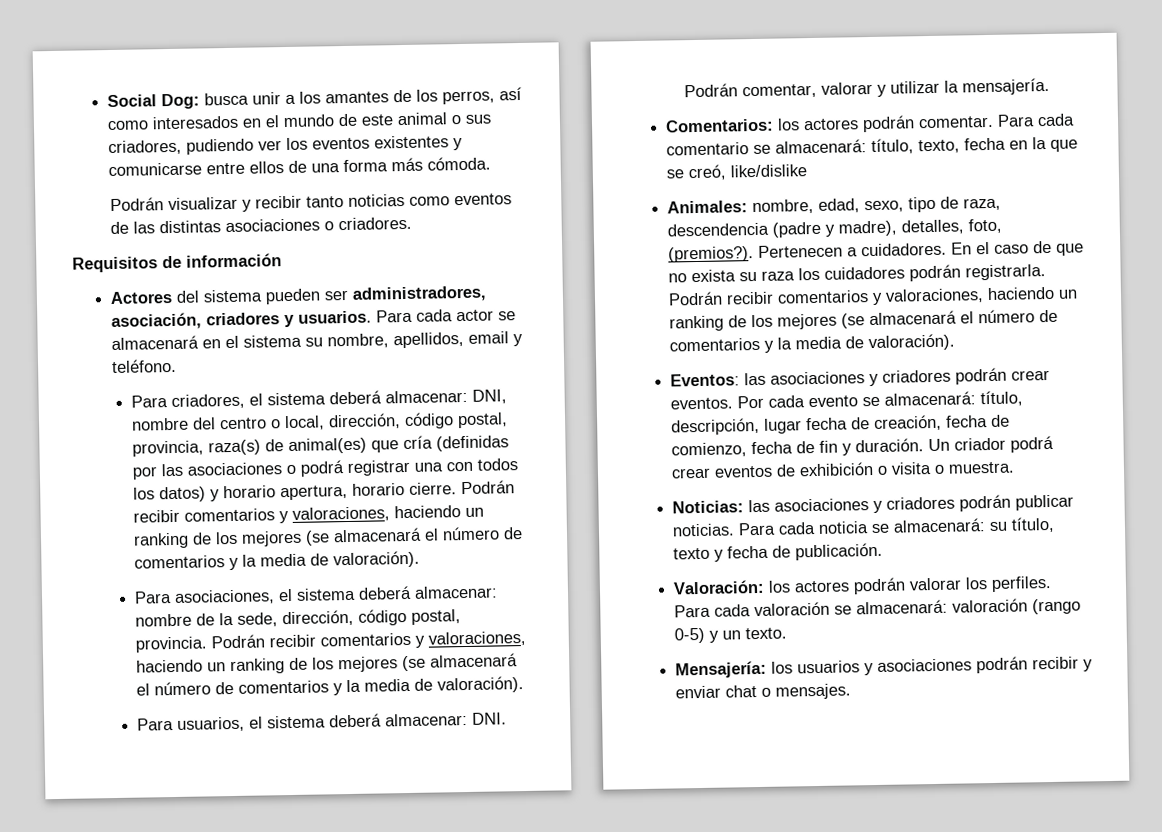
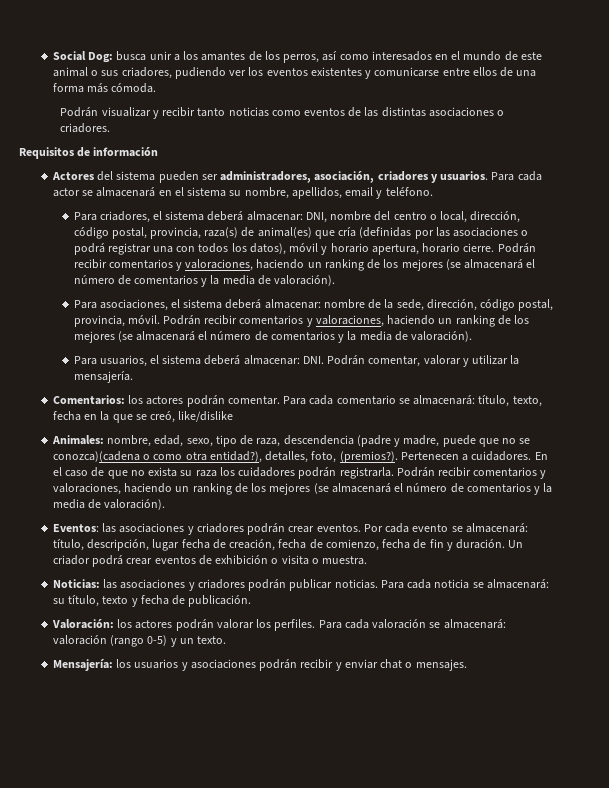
- Para criadores, el sistema deberá almacenar: DNI, nombre del centro o local, dirección, código postal, provincia, raza(s) de animal(es) que cría (definidas por las asociaciones o podrá registrar una con todos los datos) y horario apertura, horario cierre.
+ Para criadores, el sistema deberá almacenar: DNI, nombre del centro o local, dirección, código postal, provincia, raza(s) de animal(es) que cría (definidas por las asociaciones o podrá registrar una con todos los datos), móvil y horario apertura, horario cierre.
- Para asociaciones, el sistema deberá almacenar: nombre de la sede, dirección, código postal, provincia.
+ Para asociaciones, el sistema deberá almacenar: nombre de la sede, dirección, código postal, provincia, móvil.
- Animales: nombre, edad, sexo, tipo de raza, descendencia (padre y madre), detalles, foto, (premios?).
+ Animales: nombre, edad, sexo, tipo de raza, descendencia (padre y madre, puede que no se conozca)(cadena o como otra entidad?), detalles, foto, (premios?).

